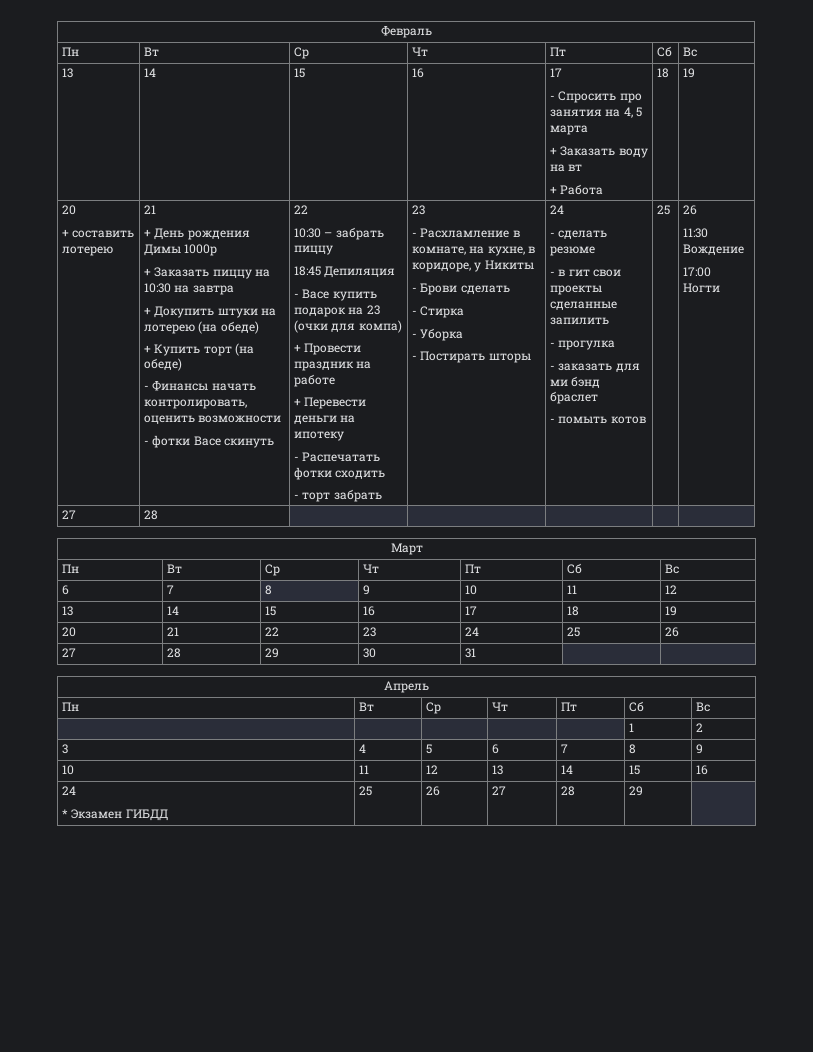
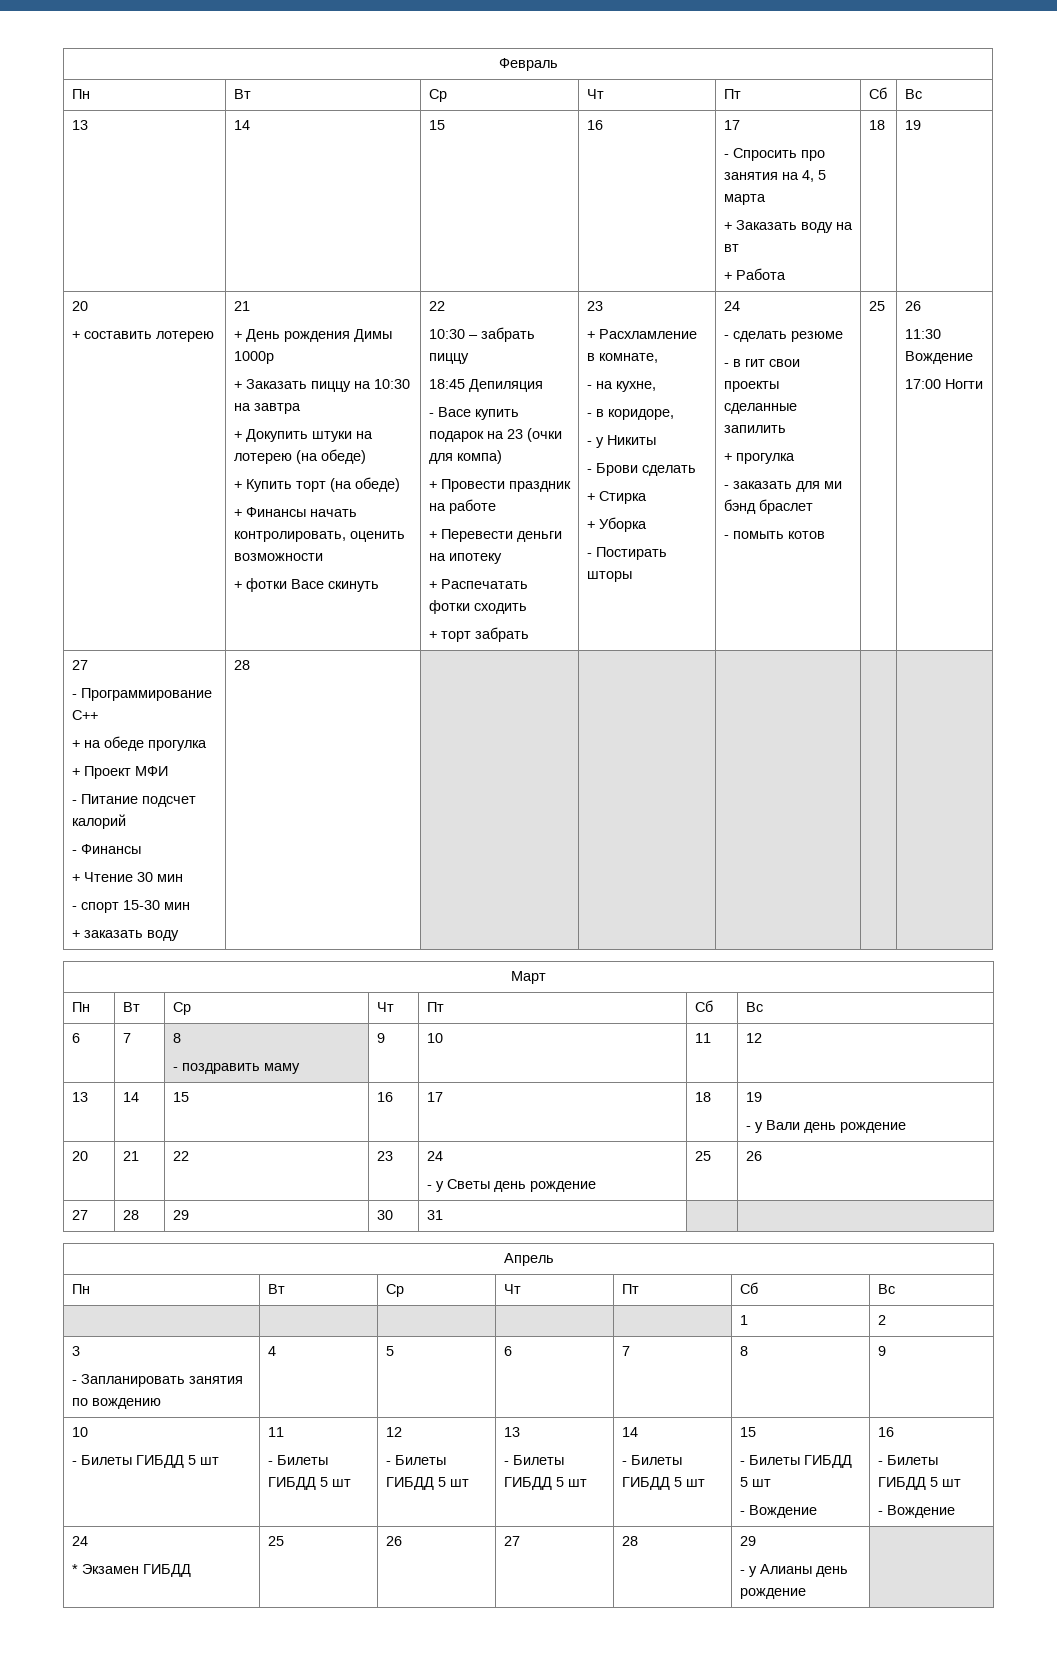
- - Финансы начать контролировать, оценить возможности
+ + Финансы начать контролировать, оценить возможности
- - фотки Васе скинуть
+ + фотки Васе скинуть
- - Распечатать фотки сходить
+ + Распечатать фотки сходить
- - торт забрать
+ + торт забрать
- - Расхламление в комнате, на кухне, в коридоре, у Никиты
+ + Расхламление в комнате,
+ - на кухне,
+ - в коридоре,
+ - у Никиты
- - Стирка
+ + Стирка
- - Уборка
+ + Уборка
- - прогулка
+ + прогулка
  17:00 Ногти
- 27 | 28 | | | | |
+ 27
+ - Программирование С++
+ + на обеде прогулка
+ + Проект МФИ
+ - Питание подсчет калорий
+ - Финансы
+ + Чтение 30 мин
+ - спорт 15-30 мин
+ + заказать воду | 28 | | | | |
  Март
  Пн | Вт | Ср | Чт | Пт | Сб | Вс
- 6 | 7 | 8 | 9 | 10 | 11 | 12
+ 6 | 7 | 8
+ - поздравить маму | 9 | 10 | 11 | 12
  13 | 14 | 15 | 16 | 17 | 18 | 19
+ - у Вали день рождение
- 20 | 21 | 22 | 23 | 24 | 25 | 26
+ 20 | 21 | 22 | 23 | 24
+ - у Светы день рождение | 25 | 26
- 3 | 4 | 5 | 6 | 7 | 8 | 9
+ 3
+ - Запланировать занятия по вождению | 4 | 5 | 6 | 7 | 8 | 9
- 11 | 12 | 13 | 14 | 15 | 16
+ - Билеты ГИБДД 5 шт | 11
+ - Билеты ГИБДД 5 шт | 12
+ - Билеты ГИБДД 5 шт | 13
+ - Билеты ГИБДД 5 шт | 14
+ - Билеты ГИБДД 5 шт | 15
+ - Билеты ГИБДД 5 шт
+ - Вождение | 16
+ - Билеты ГИБДД 5 шт
+ - Вождение
  24
- * Экзамен ГИБДД | 25 | 26 | 27 | 28 | 29 |
+ * Экзамен ГИБДД | 25 | 26 | 27 | 28 | 29
+ - у Алианы день рождение |

